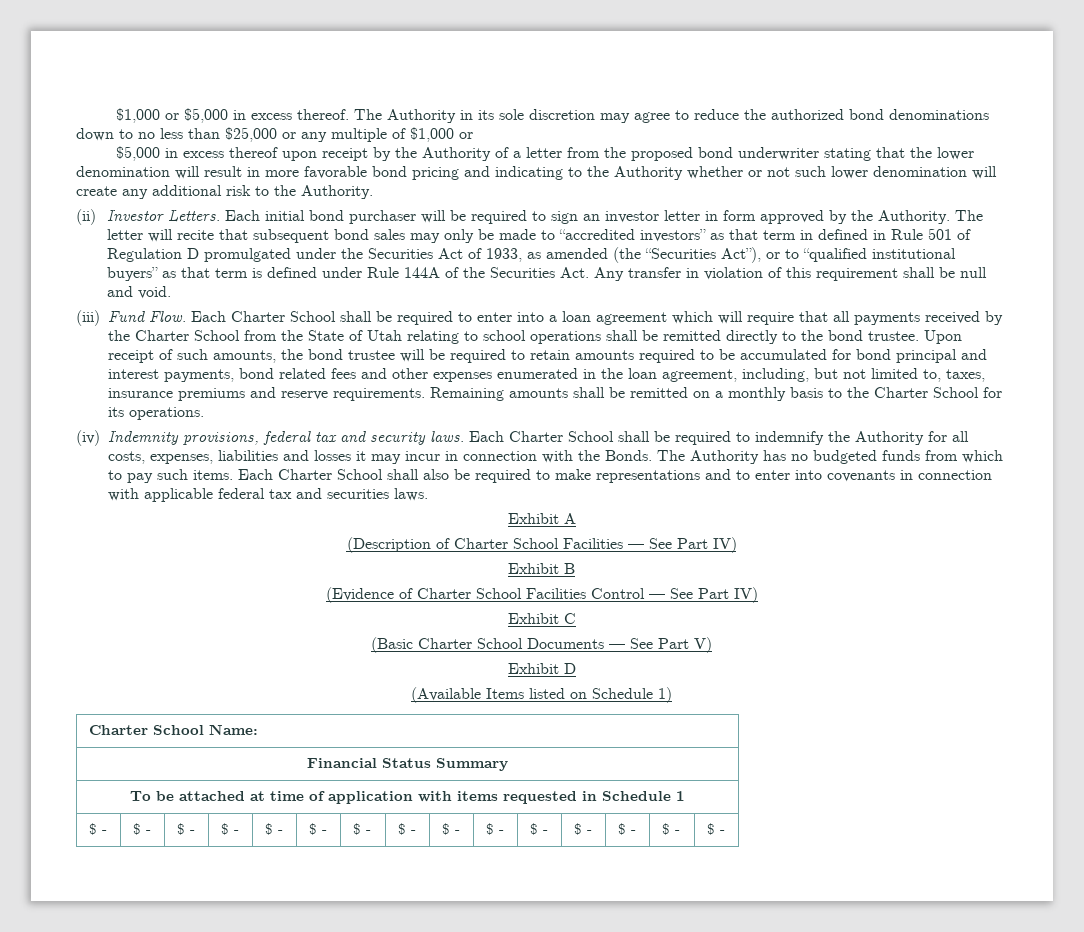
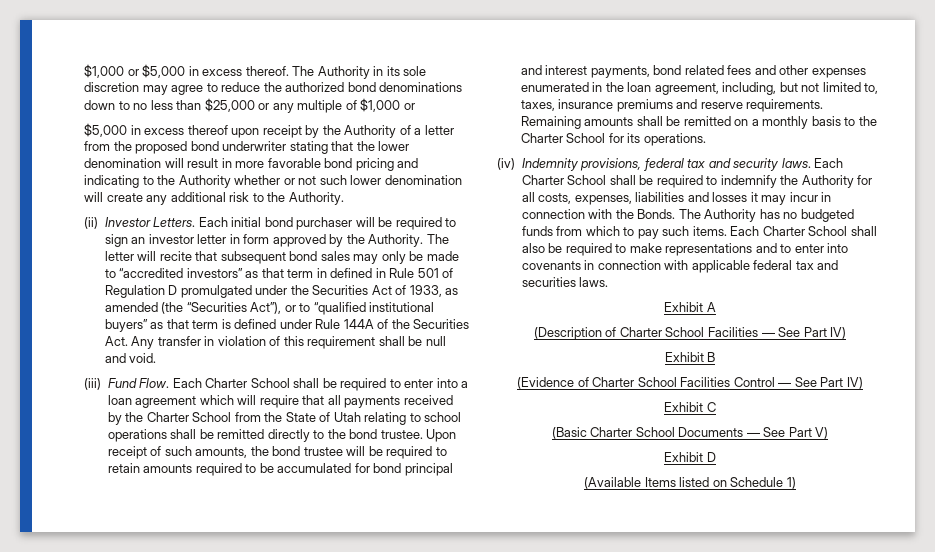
- Charter School Name:
- Financial Status Summary
- To be attached at time of application with items requested in Schedule 1
- $ - | $ - | $ - | $ - | $ - | $ - | $ - | $ - | $ - | $ - | $ - | $ - | $ - | $ - | $ -

